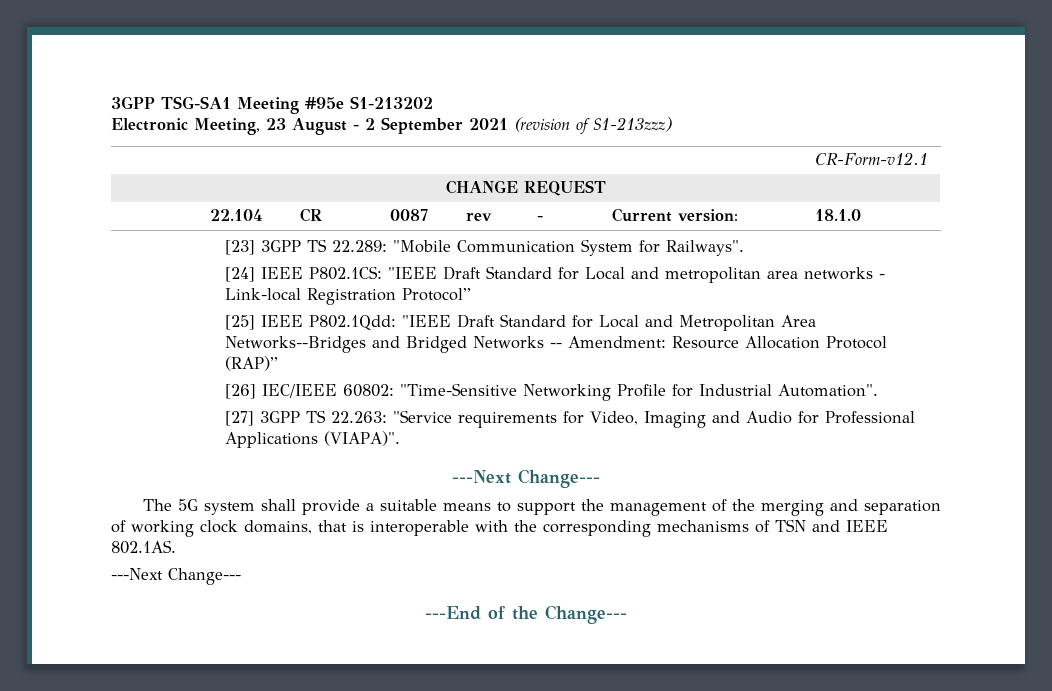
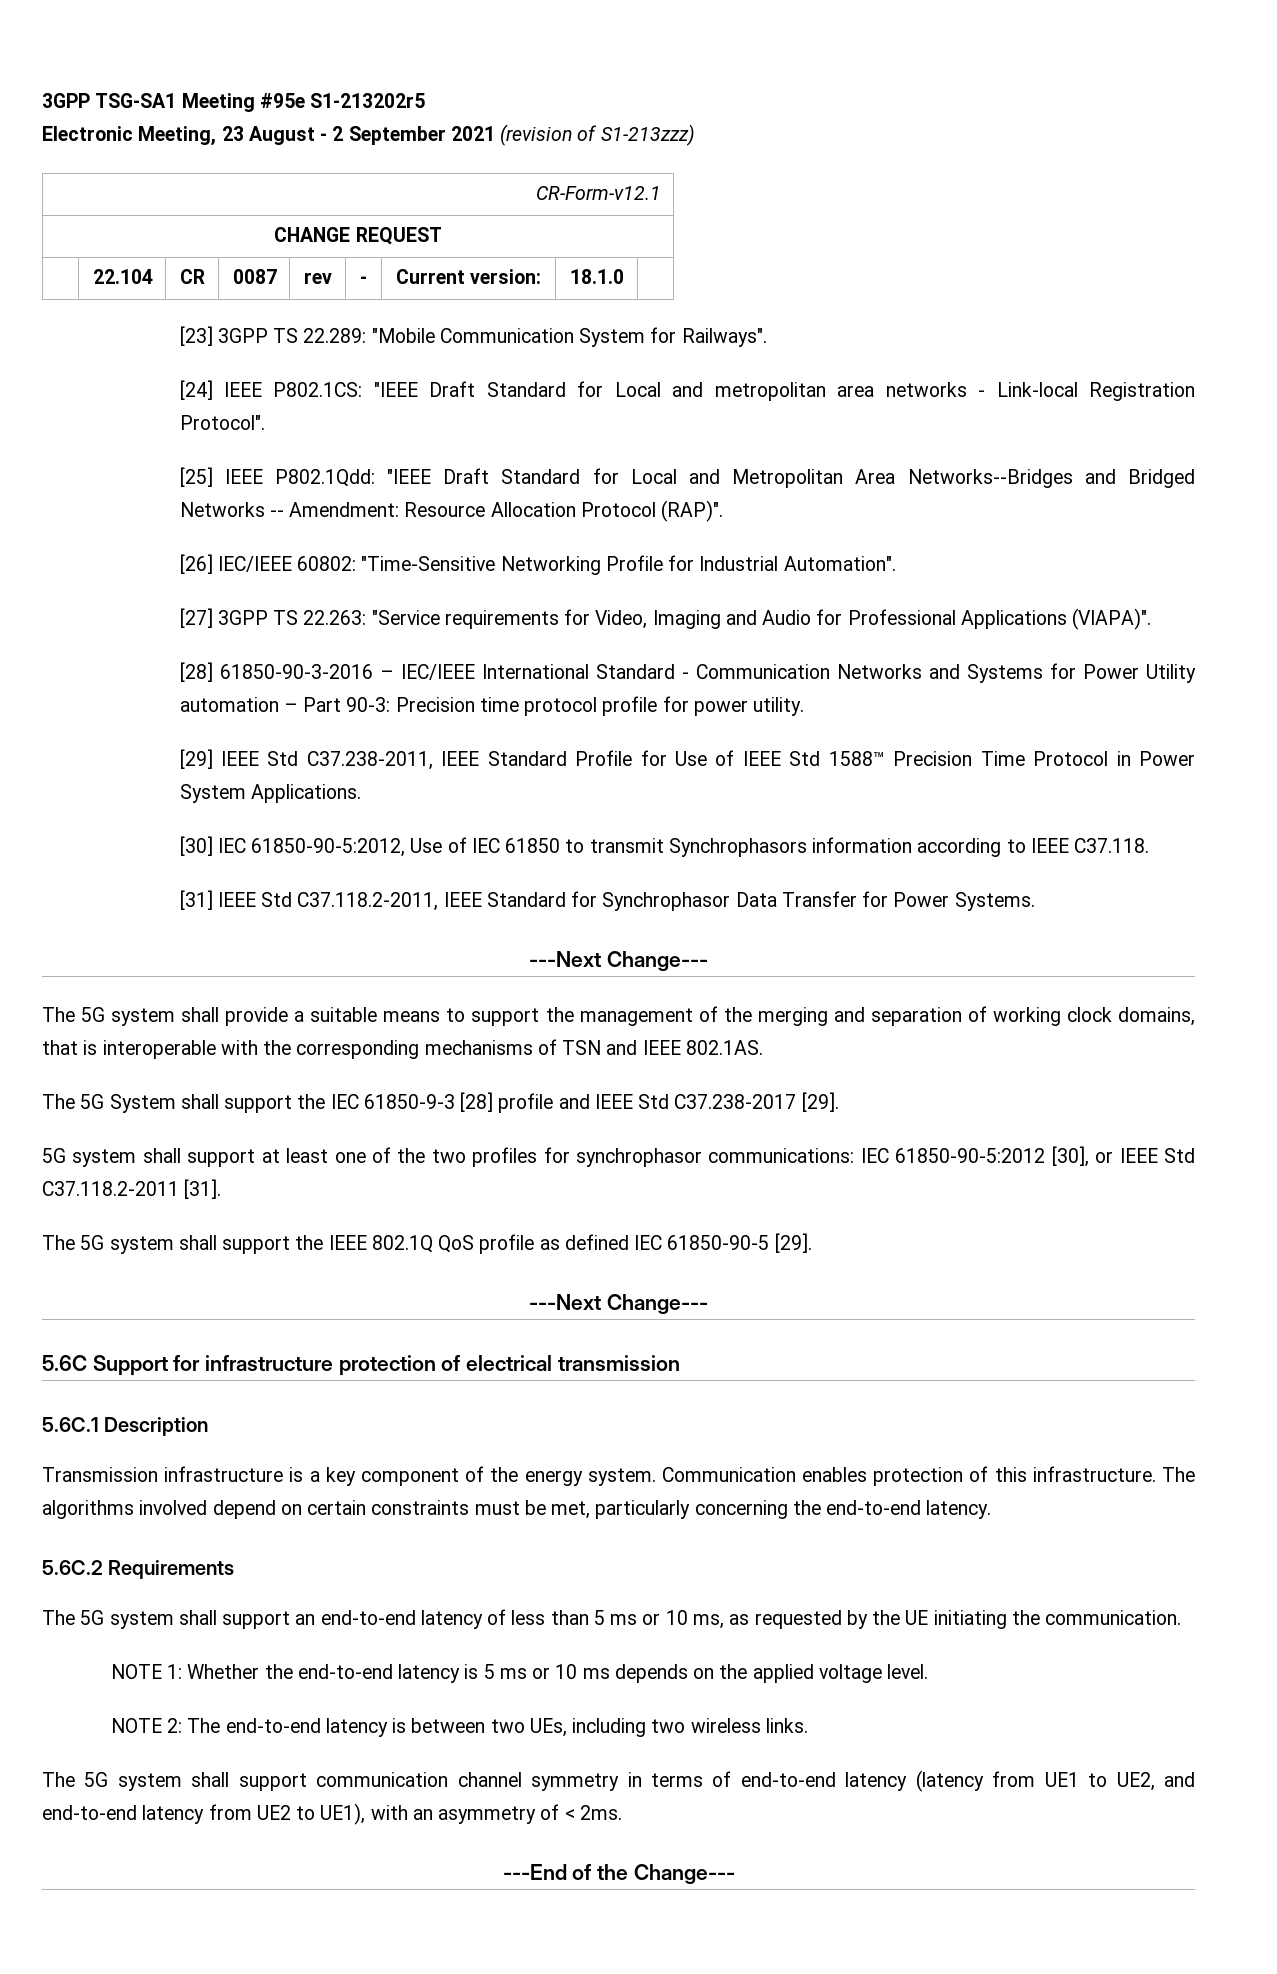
- 3GPP TSG-SA1 Meeting #95e S1-213202
+ 3GPP TSG-SA1 Meeting #95e S1-213202r5
- [24] IEEE P802.1CS: "IEEE Draft Standard for Local and metropolitan area networks - Link-local Registration Protocol”
+ [24] IEEE P802.1CS: "IEEE Draft Standard for Local and metropolitan area networks - Link-local Registration Protocol".
- [25] IEEE P802.1Qdd: "IEEE Draft Standard for Local and Metropolitan Area Networks--Bridges and Bridged Networks -- Amendment: Resource Allocation Protocol (RAP)”
+ [25] IEEE P802.1Qdd: "IEEE Draft Standard for Local and Metropolitan Area Networks--Bridges and Bridged Networks -- Amendment: Resource Allocation Protocol (RAP)".
+ [28] 61850-90-3-2016 – IEC/IEEE International Standard - Communication Networks and Systems for Power Utility automation – Part 90-3: Precision time protocol profile for power utility.
+ [29] IEEE Std C37.238-2011, IEEE Standard Profile for Use of IEEE Std 1588™ Precision Time Protocol in Power System Applications.
+ [30] IEC 61850-90-5:2012, Use of IEC 61850 to transmit Synchrophasors information according to IEEE C37.118.
+ [31] IEEE Std C37.118.2-2011, IEEE Standard for Synchrophasor Data Transfer for Power Systems.
  The 5G system shall provide a suitable means to support the management of the merging and separation of working clock domains, that is interoperable with the corresponding mechanisms of TSN and IEEE 802.1AS.
+ The 5G System shall support the IEC 61850-9-3 [28] profile and IEEE Std C37.238-2017 [29].
+ 5G system shall support at least one of the two profiles for synchrophasor communications: IEC 61850-90-5:2012 [30], or IEEE Std C37.118.2-2011 [31].
+ The 5G system shall support the IEEE 802.1Q QoS profile as defined IEC 61850-90-5 [29].
  ---Next Change---
+ 5.6C Support for infrastructure protection of electrical transmission
+ 5.6C.1 Description
+ Transmission infrastructure is a key component of the energy system. Communication enables protection of this infrastructure. The algorithms involved depend on certain constraints must be met, particularly concerning the end-to-end latency.
+ 5.6C.2 Requirements
+ The 5G system shall support an end-to-end latency of less than 5 ms or 10 ms, as requested by the UE initiating the communication.
+ NOTE 1: Whether the end-to-end latency is 5 ms or 10 ms depends on the applied voltage level.
+ NOTE 2: The end-to-end latency is between two UEs, including two wireless links.
+ The 5G system shall support communication channel symmetry in terms of end-to-end latency (latency from UE1 to UE2, and end-to-end latency from UE2 to UE1), with an asymmetry of < 2ms.

